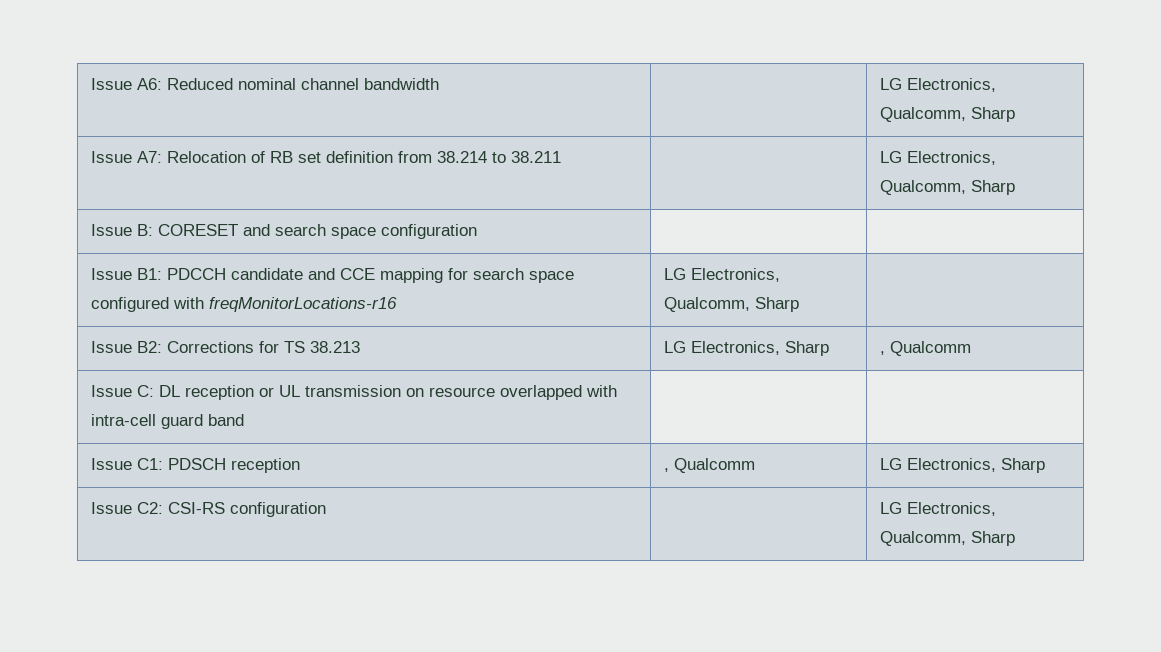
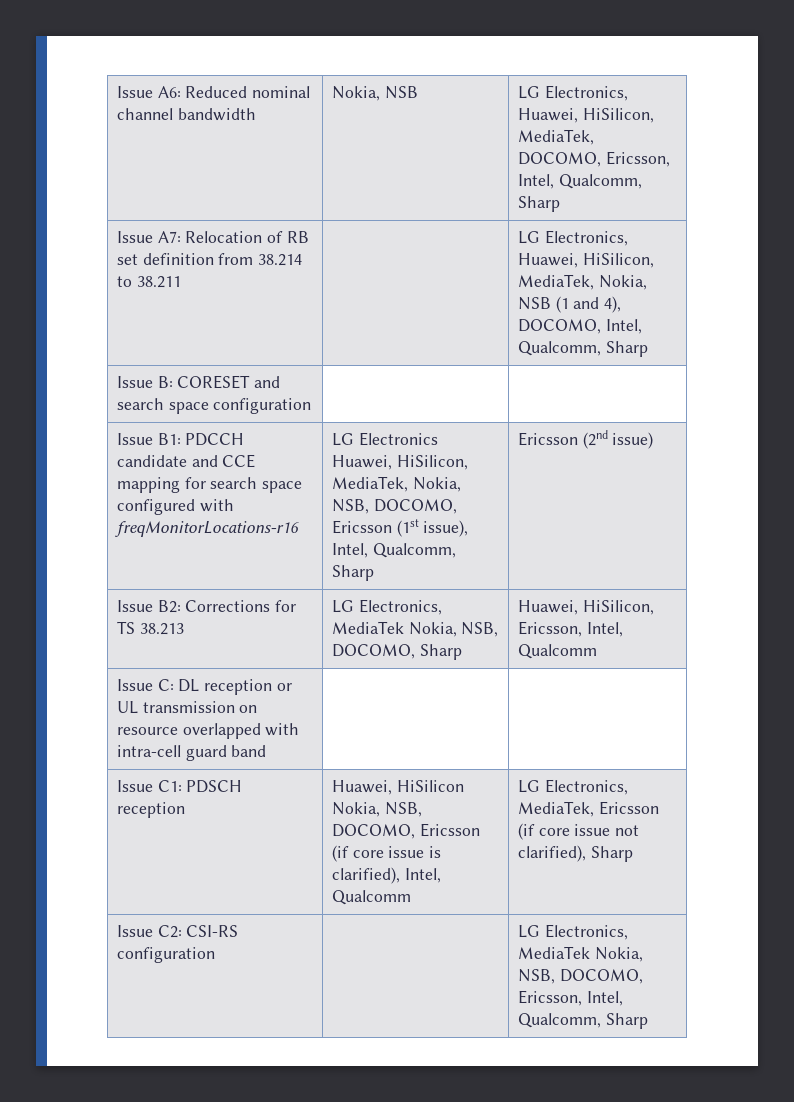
- Issue A6: Reduced nominal channel bandwidth | | LG Electronics, Qualcomm, Sharp
+ Issue A6: Reduced nominal channel bandwidth | Nokia, NSB | LG Electronics, Huawei, HiSilicon, MediaTek, DOCOMO, Ericsson, Intel, Qualcomm, Sharp
- Issue A7: Relocation of RB set definition from 38.214 to 38.211 | | LG Electronics, Qualcomm, Sharp
+ Issue A7: Relocation of RB set definition from 38.214 to 38.211 | | LG Electronics, Huawei, HiSilicon, MediaTek, Nokia, NSB (1 and 4), DOCOMO, Intel, Qualcomm, Sharp
- Issue B1: PDCCH candidate and CCE mapping for search space configured with freqMonitorLocations-r16 | LG Electronics, Qualcomm, Sharp |
+ Issue B1: PDCCH candidate and CCE mapping for search space configured with freqMonitorLocations-r16 | LG Electronics Huawei, HiSilicon, MediaTek, Nokia, NSB, DOCOMO, Ericsson (1st issue), Intel, Qualcomm, Sharp | Ericsson (2nd issue)
- Issue B2: Corrections for TS 38.213 | LG Electronics, Sharp | , Qualcomm
+ Issue B2: Corrections for TS 38.213 | LG Electronics, MediaTek Nokia, NSB, DOCOMO, Sharp | Huawei, HiSilicon, Ericsson, Intel, Qualcomm
- Issue C1: PDSCH reception | , Qualcomm | LG Electronics, Sharp
+ Issue C1: PDSCH reception | Huawei, HiSilicon Nokia, NSB, DOCOMO, Ericsson (if core issue is clarified), Intel, Qualcomm | LG Electronics, MediaTek, Ericsson (if core issue not clarified), Sharp
- Issue C2: CSI-RS configuration | | LG Electronics, Qualcomm, Sharp
+ Issue C2: CSI-RS configuration | | LG Electronics, MediaTek Nokia, NSB, DOCOMO, Ericsson, Intel, Qualcomm, Sharp

